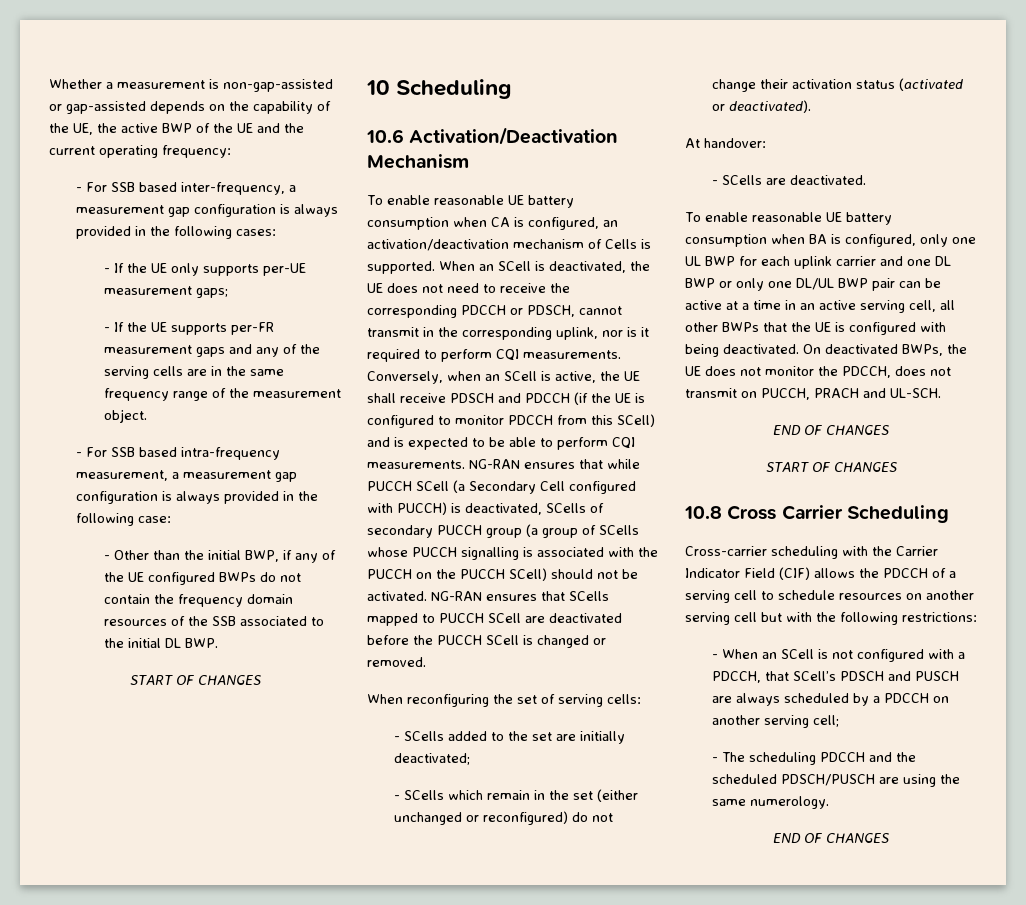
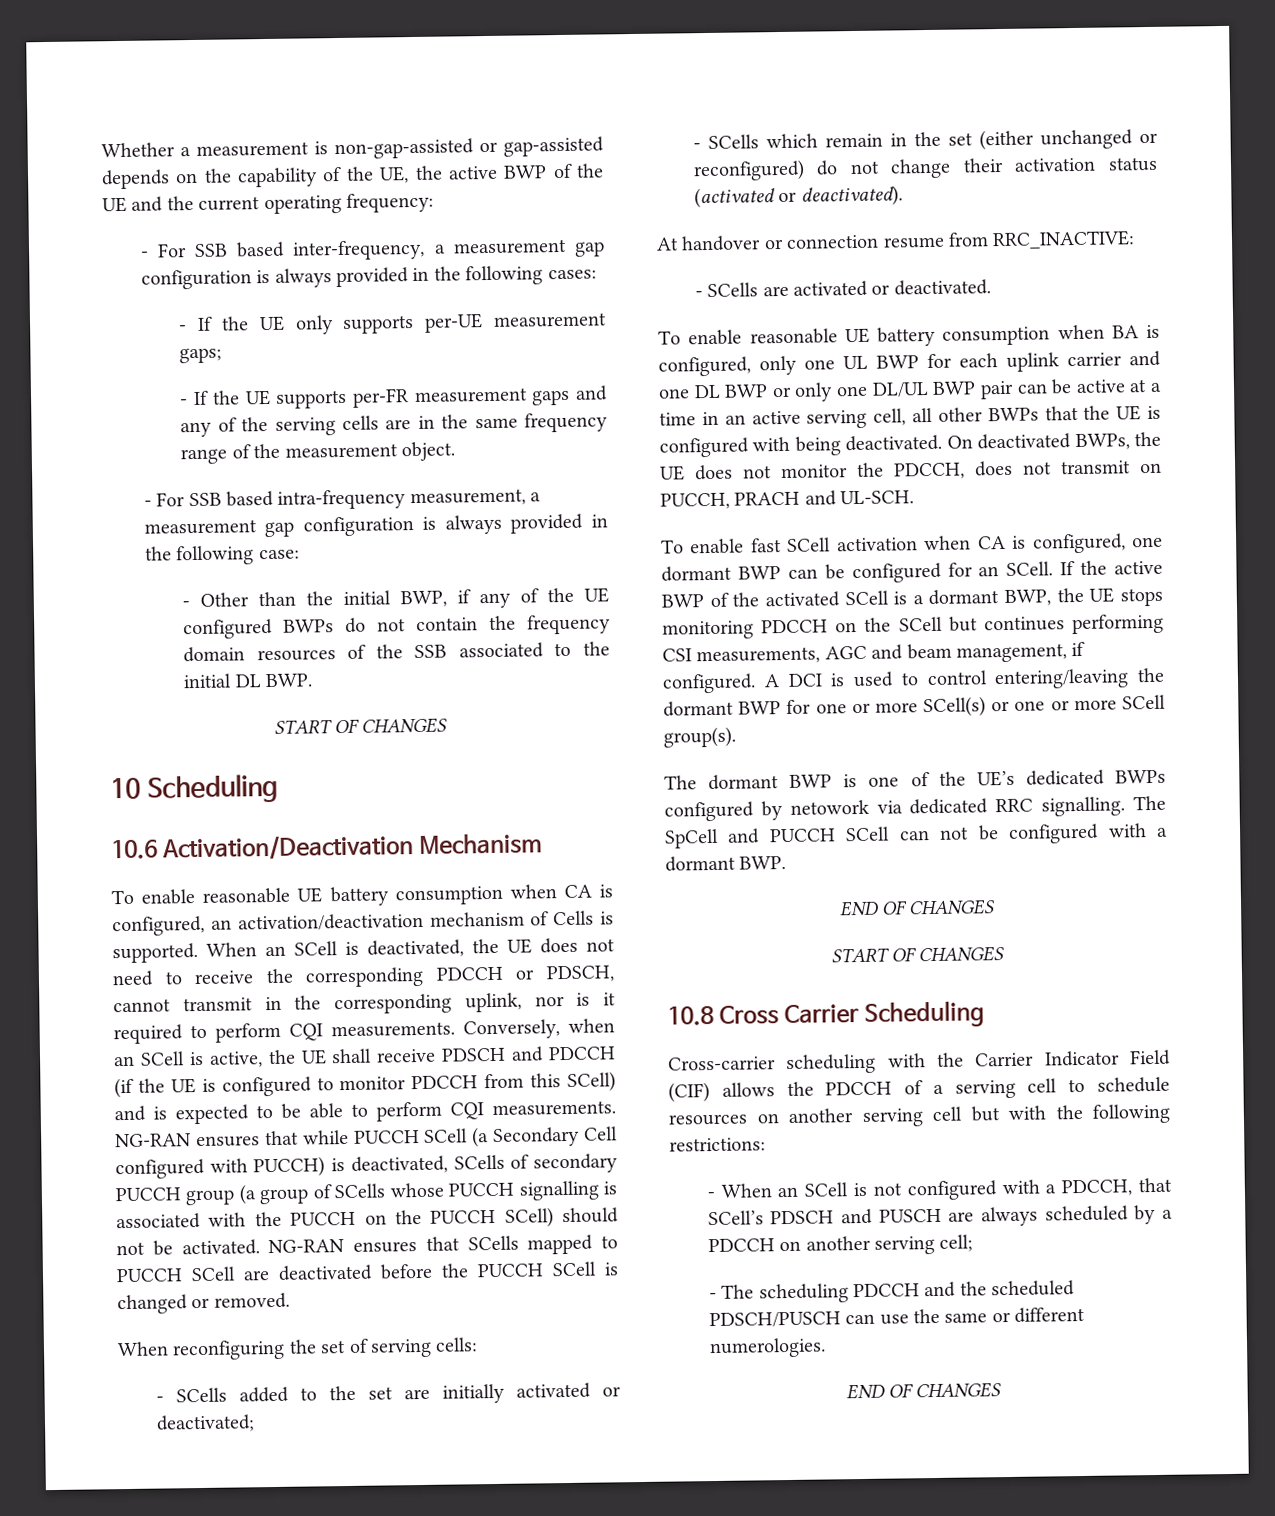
- - SCells added to the set are initially deactivated;
+ - SCells added to the set are initially activated or deactivated;
- At handover:
+ At handover or connection resume from RRC_INACTIVE:
- - SCells are deactivated.
+ - SCells are activated or deactivated.
+ To enable fast SCell activation when CA is configured, one dormant BWP can be configured for an SCell. If the active BWP of the activated SCell is a dormant BWP, the UE stops monitoring PDCCH on the SCell but continues performing CSI measurements, AGC and beam management, if configured. A DCI is used to control entering/leaving the dormant BWP for one or more SCell(s) or one or more SCell group(s).
+ The dormant BWP is one of the UE’s dedicated BWPs configured by netowork via dedicated RRC signalling. The SpCell and PUCCH SCell can not be configured with a dormant BWP.
- - The scheduling PDCCH and the scheduled PDSCH/PUSCH are using the same numerology.
+ - The scheduling PDCCH and the scheduled PDSCH/PUSCH can use the same or different numerologies.

